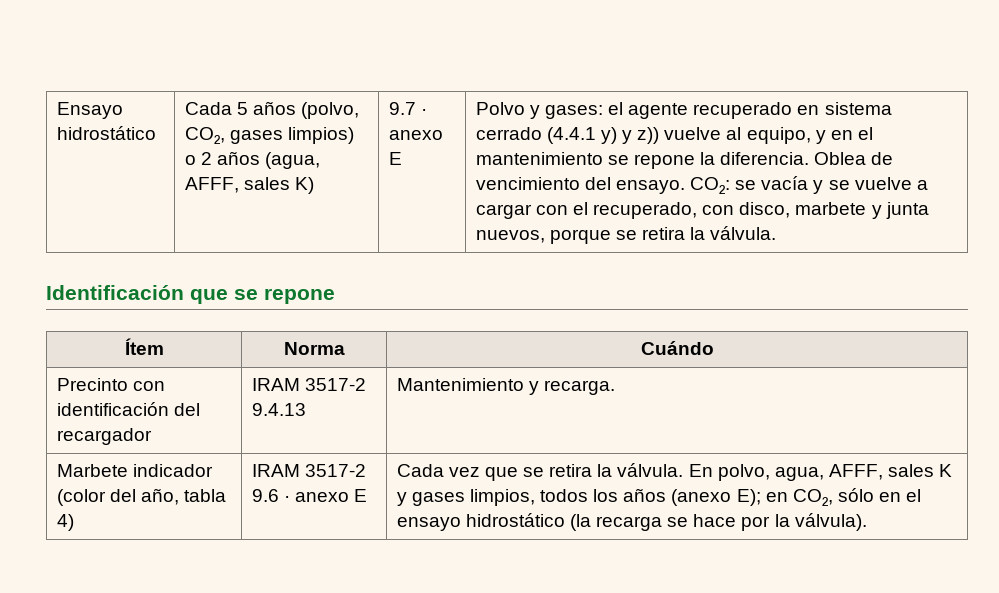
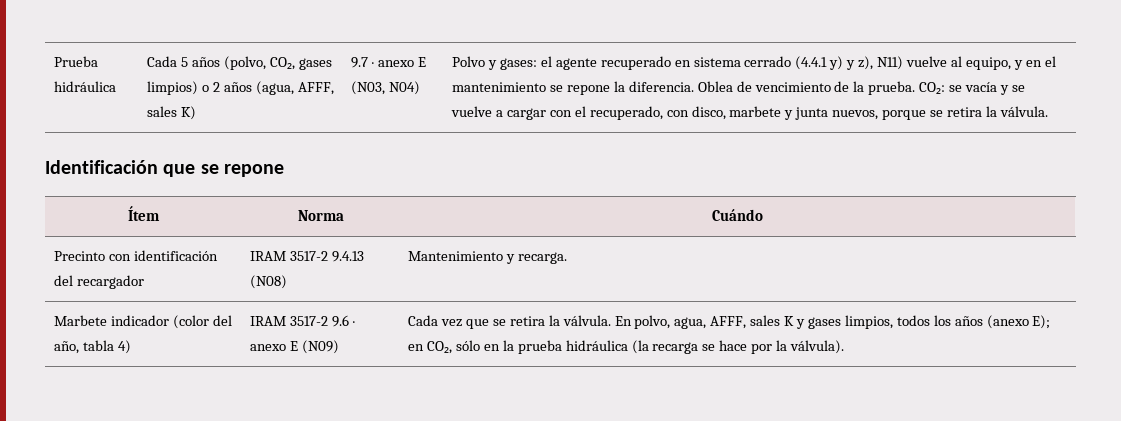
- Ensayo hidrostático
+ Prueba hidráulica
- 9.7 · anexo E
+ 9.7 · anexo E (N03, N04)
- Polvo y gases: el agente recuperado en sistema cerrado (4.4.1 y) y z)) vuelve al equipo, y en el mantenimiento se repone la diferencia.
+ Polvo y gases: el agente recuperado en sistema cerrado (4.4.1 y) y z), N11) vuelve al equipo, y en el mantenimiento se repone la diferencia.
- Oblea de vencimiento del ensayo.
+ Oblea de vencimiento de la prueba.
- Precinto con identificación del recargador | IRAM 3517-2 9.4.13 | Mantenimiento y recarga.
+ Precinto con identificación del recargador | IRAM 3517-2 9.4.13 (N08) | Mantenimiento y recarga.
- IRAM 3517-2 9.6 · anexo E
+ IRAM 3517-2 9.6 · anexo E (N09)
- En polvo, agua, AFFF, sales K y gases limpios, todos los años (anexo E); en CO₂, sólo en el ensayo hidrostático (la recarga se hace por la válvula).
+ En polvo, agua, AFFF, sales K y gases limpios, todos los años (anexo E); en CO₂, sólo en la prueba hidráulica (la recarga se hace por la válvula).

